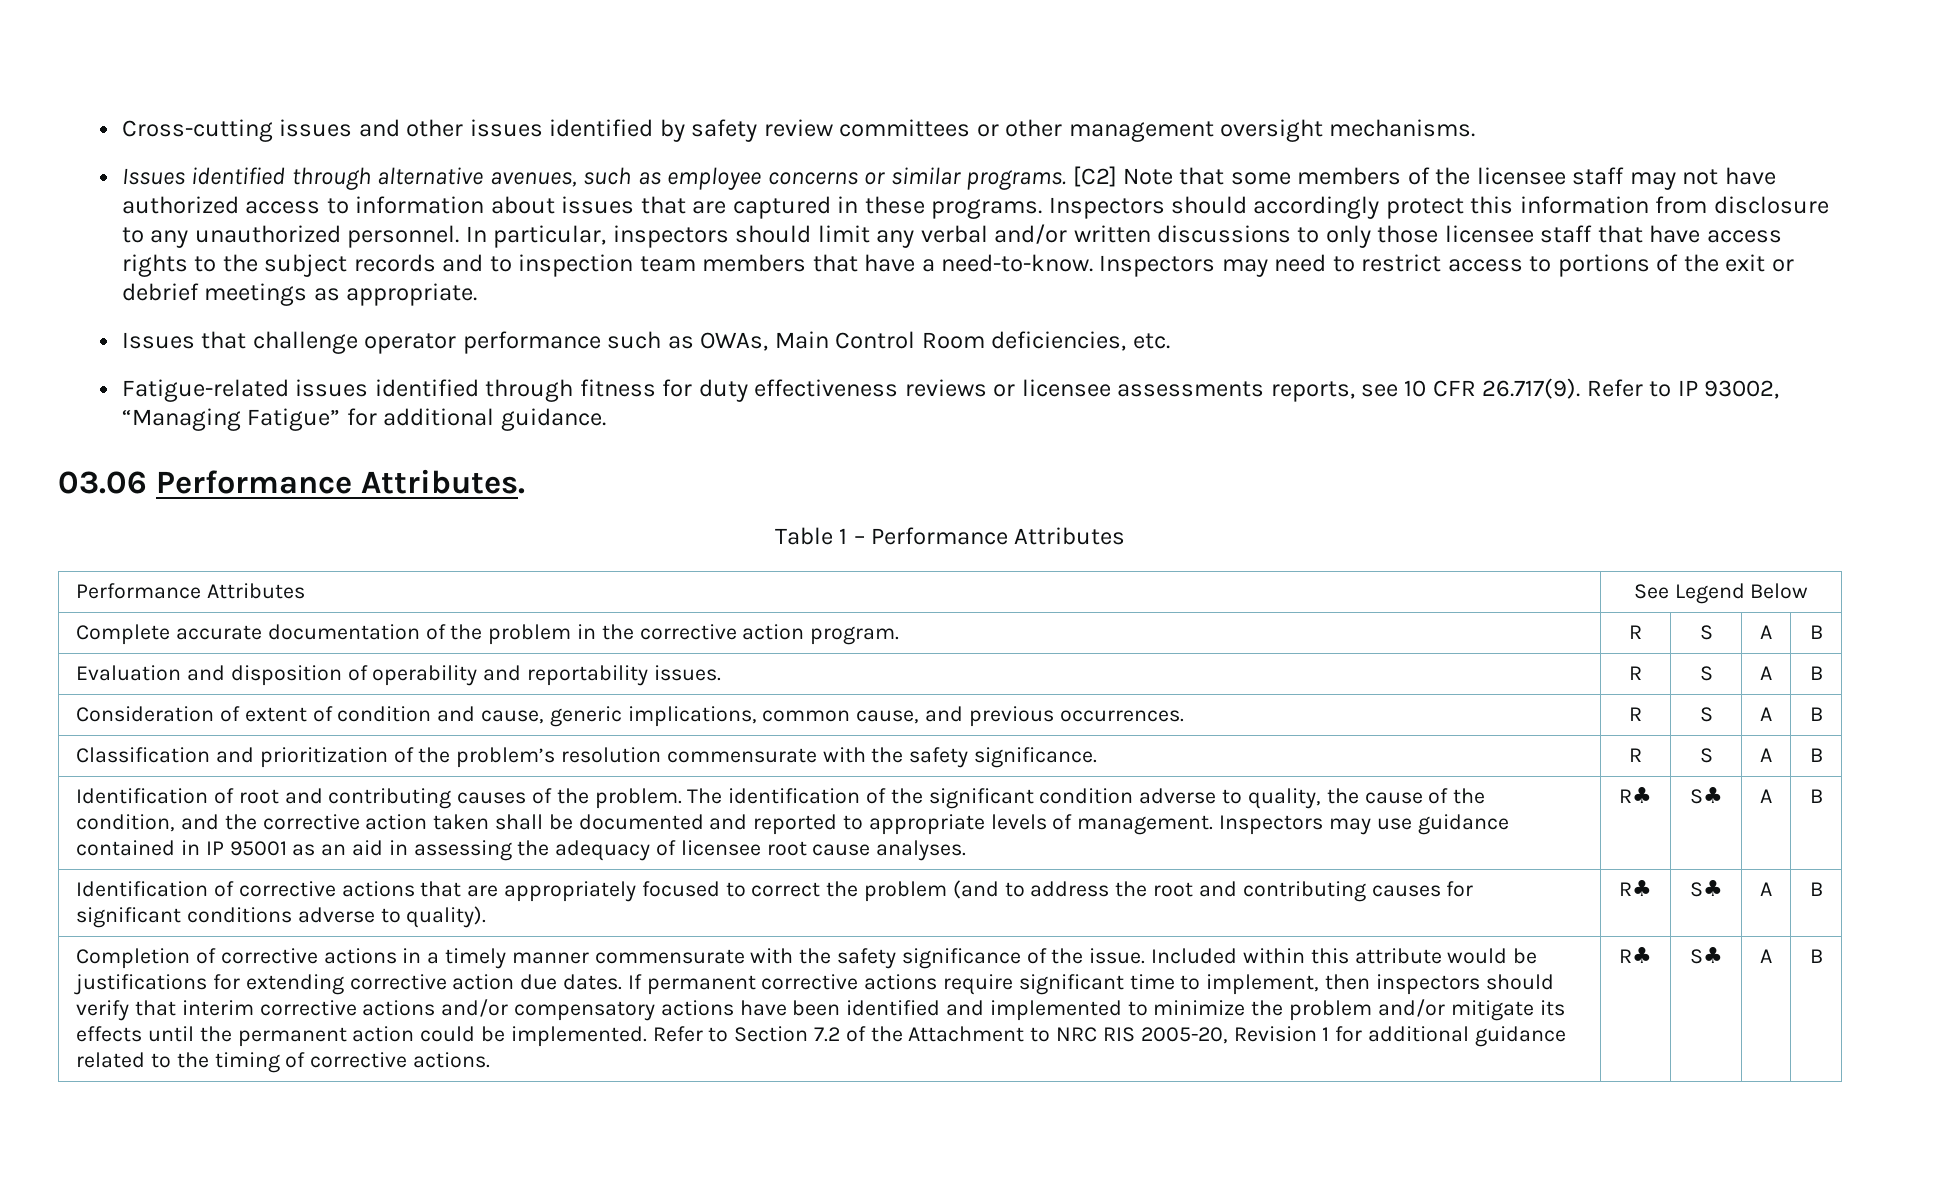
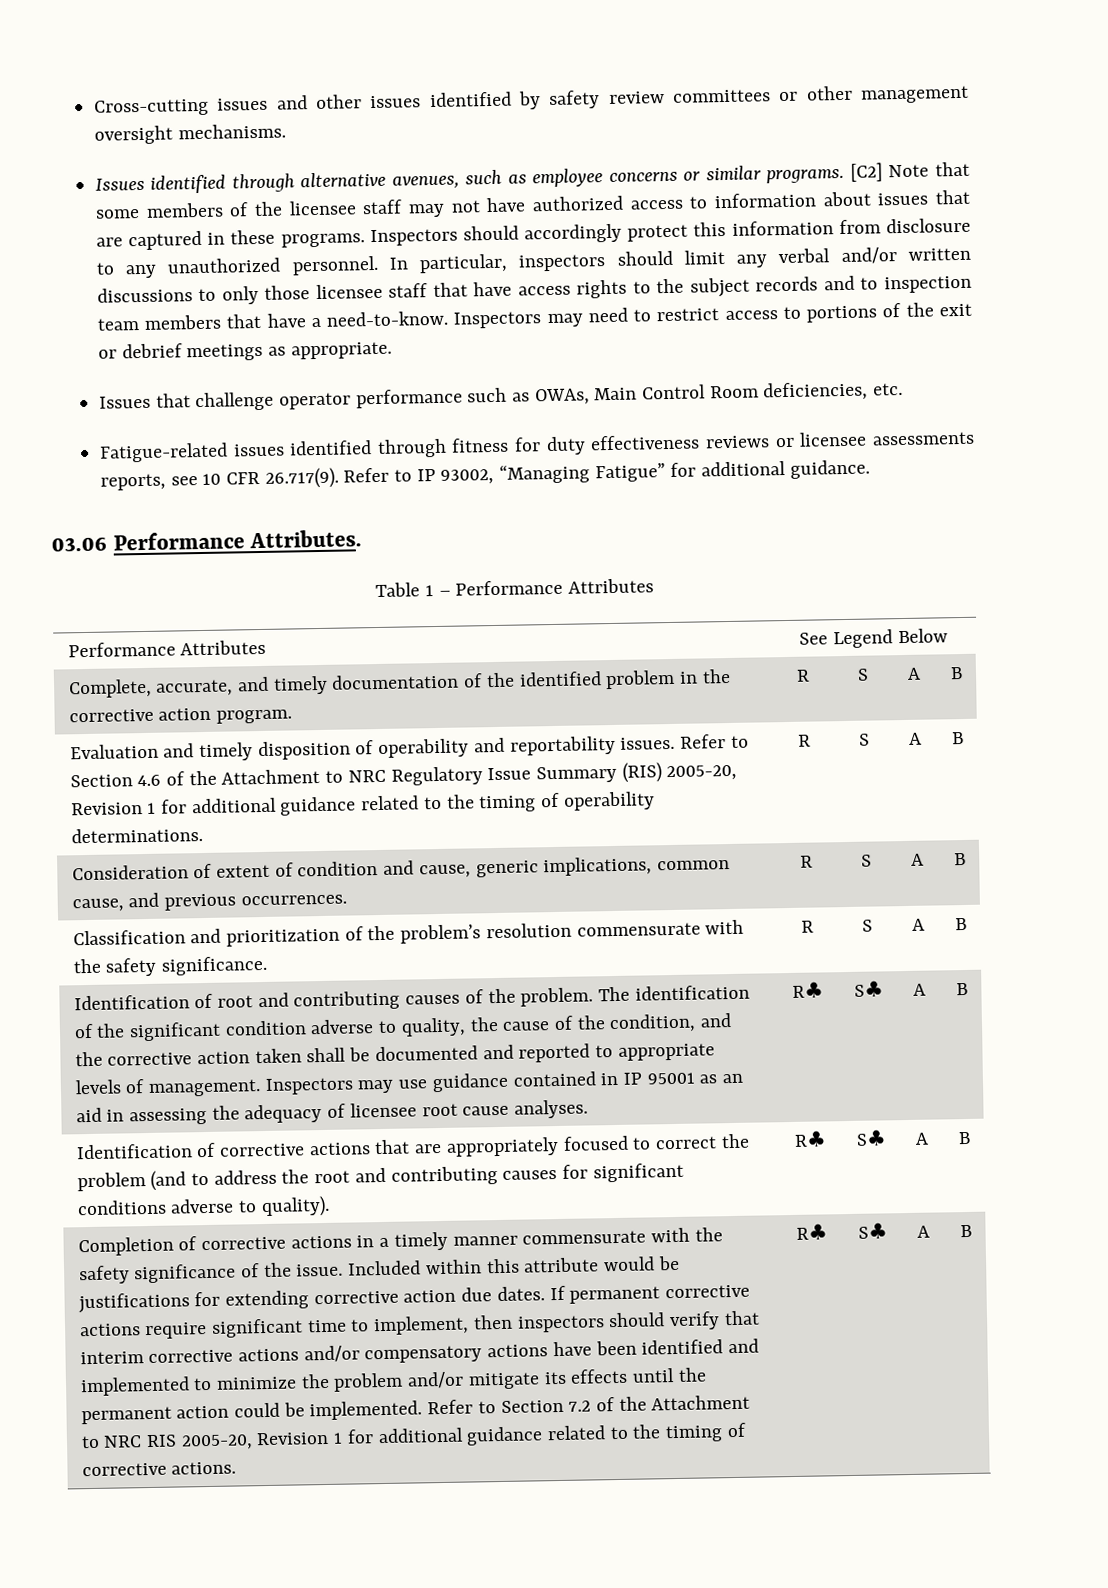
- Complete accurate documentation of the problem in the corrective action program. | R | S | A | B
+ Complete, accurate, and timely documentation of the identified problem in the corrective action program. | R | S | A | B
- Evaluation and disposition of operability and reportability issues. | R | S | A | B
+ Evaluation and timely disposition of operability and reportability issues. Refer to Section 4.6 of the Attachment to NRC Regulatory Issue Summary (RIS) 2005-20, Revision 1 for additional guidance related to the timing of operability determinations. | R | S | A | B

